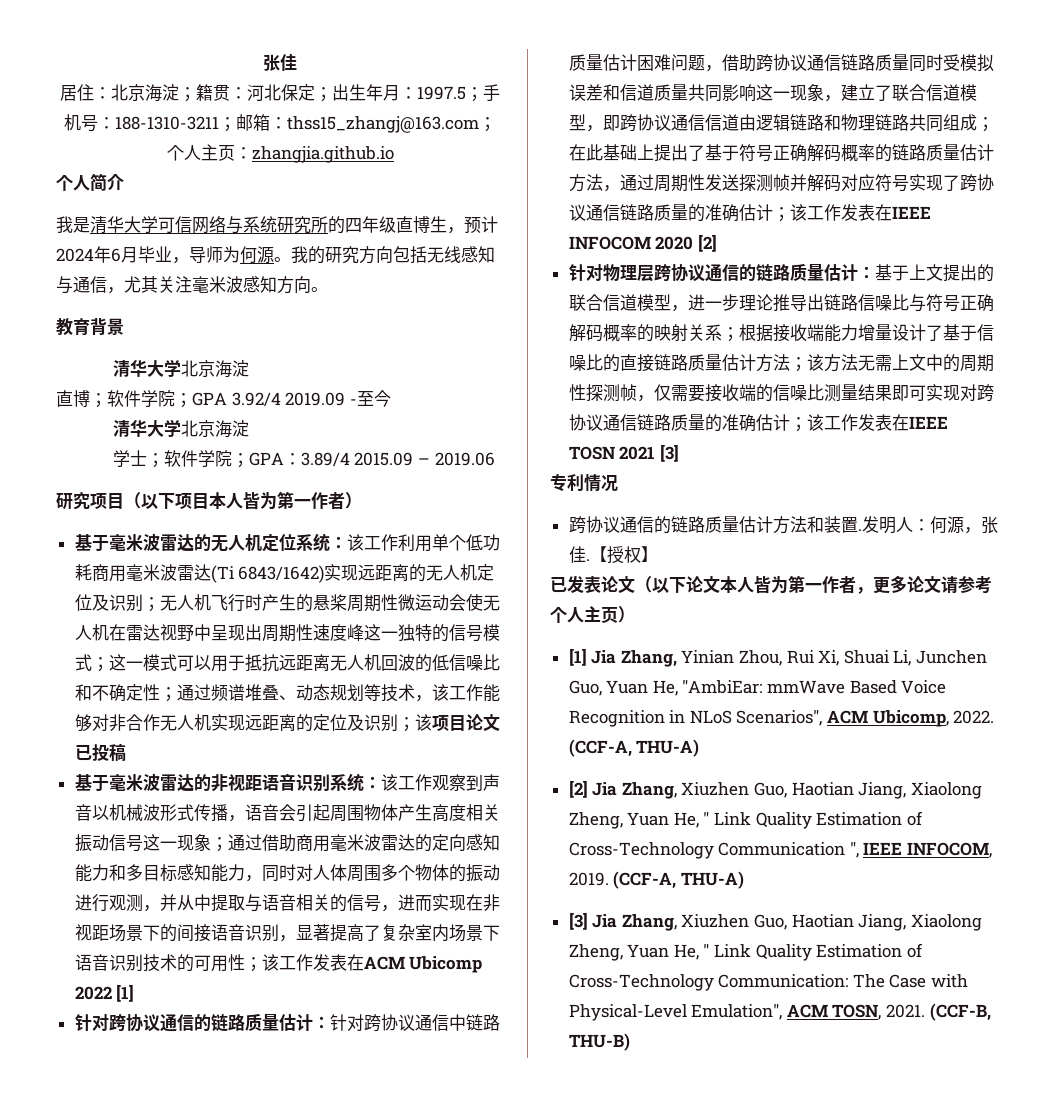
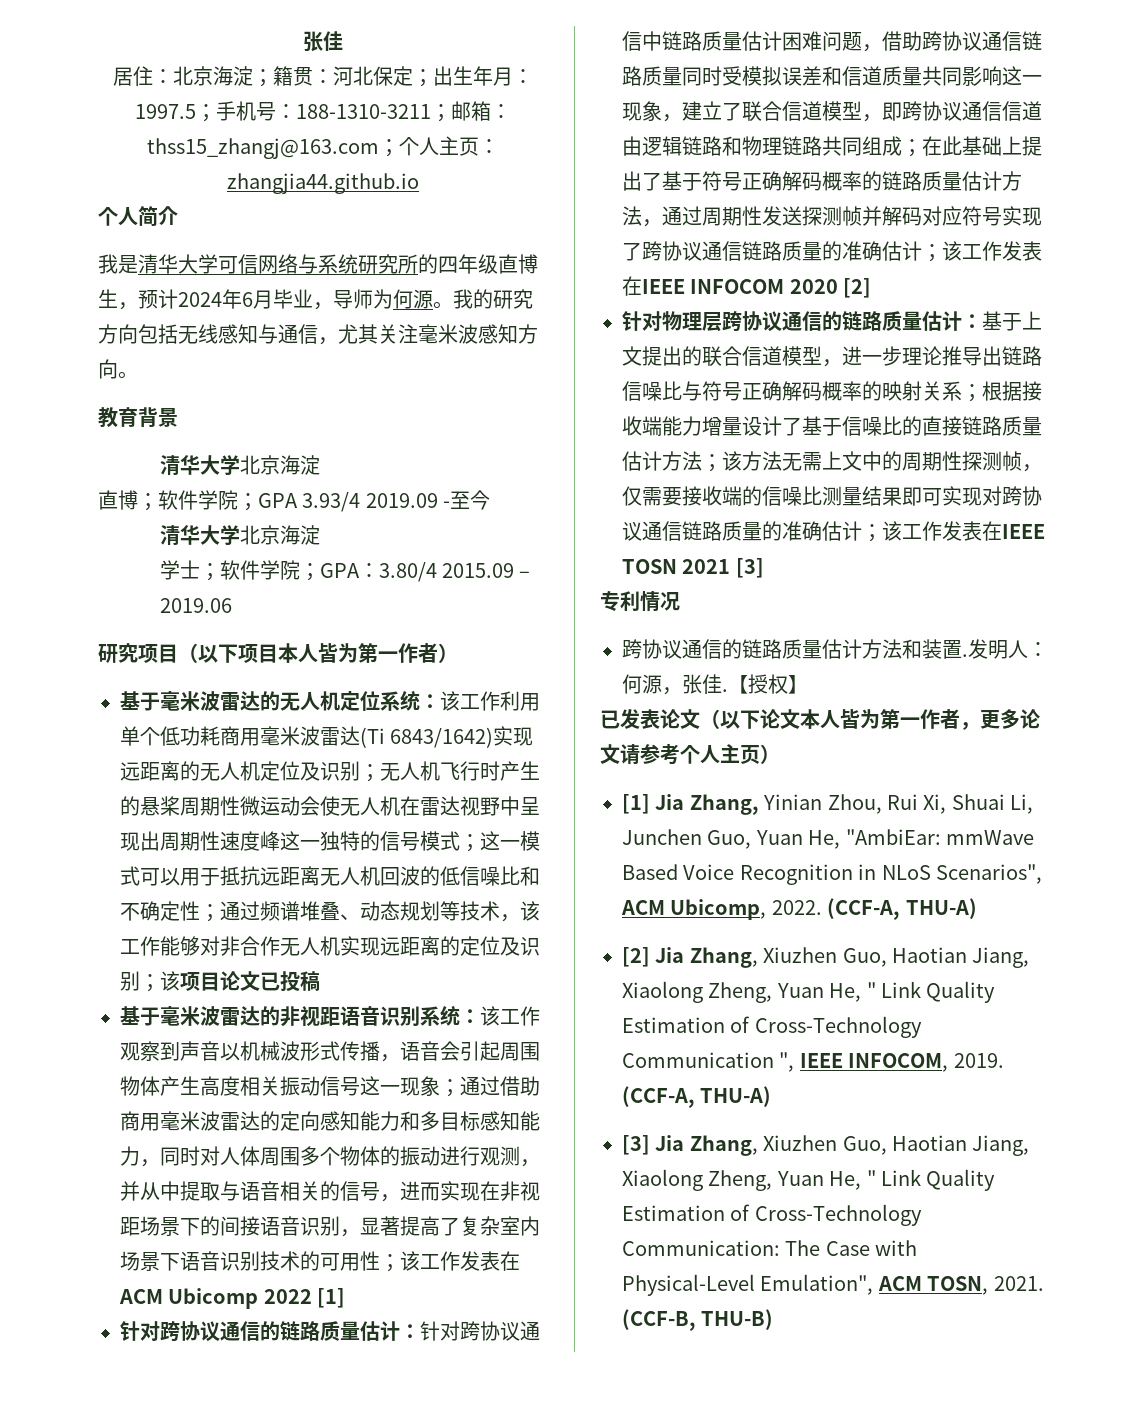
- 居住：北京海淀；籍贯：河北保定；出生年月：1997.5；手机号：188-1310-3211；邮箱：thss15_zhangj@163.com；个人主页：zhangjia.github.io
+ 居住：北京海淀；籍贯：河北保定；出生年月：1997.5；手机号：188-1310-3211；邮箱：thss15_zhangj@163.com；个人主页：zhangjia44.github.io
- 直博；软件学院；GPA 3.92/4 2019.09 -至今
+ 直博；软件学院；GPA 3.93/4 2019.09 -至今
- 学士；软件学院；GPA：3.89/4 2015.09 – 2019.06
+ 学士；软件学院；GPA：3.80/4 2015.09 – 2019.06

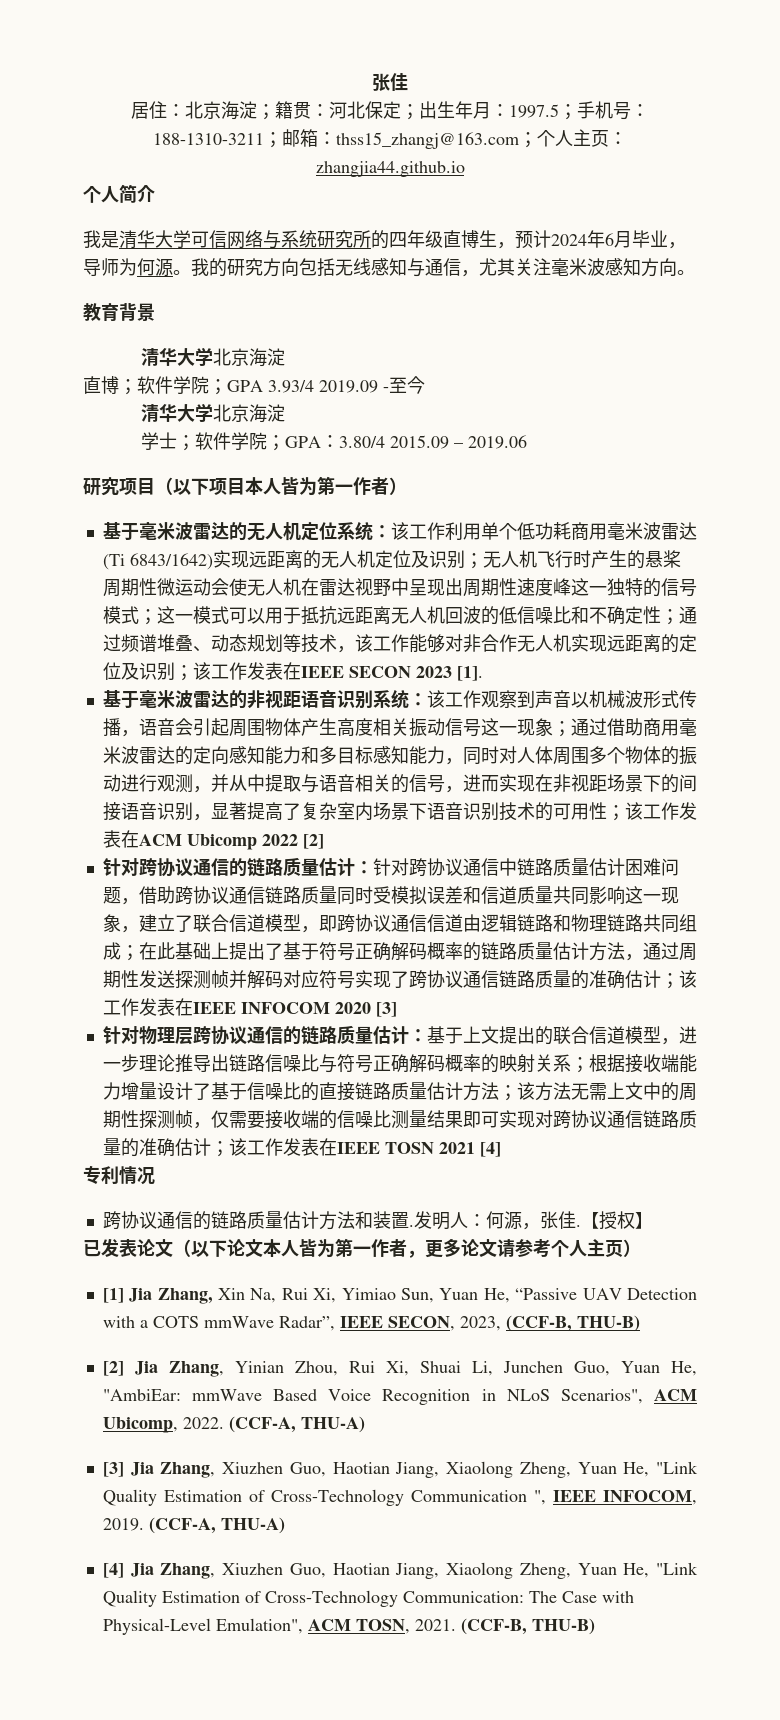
- 该项目论文已投稿
+ 该工作发表在IEEE SECON 2023 [1].
- 该工作发表在ACM Ubicomp 2022 [1]
+ 该工作发表在ACM Ubicomp 2022 [2]
- 该工作发表在IEEE INFOCOM 2020 [2]
+ 该工作发表在IEEE INFOCOM 2020 [3]
- 该工作发表在IEEE TOSN 2021 [3]
+ 该工作发表在IEEE TOSN 2021 [4]
- [1] Jia Zhang, Yinian Zhou, Rui Xi, Shuai Li, Junchen Guo, Yuan He, "AmbiEar: mmWave Based Voice Recognition in NLoS Scenarios", ACM Ubicomp, 2022.
+ [1] Jia Zhang, Xin Na, Rui Xi, Yimiao Sun, Yuan He, “Passive UAV Detection with a COTS mmWave Radar”, IEEE SECON, 2023, (CCF-B, THU-B)
+ [2] Jia Zhang, Yinian Zhou, Rui Xi, Shuai Li, Junchen Guo, Yuan He, "AmbiEar: mmWave Based Voice Recognition in NLoS Scenarios", ACM Ubicomp, 2022.
- [2] Jia Zhang, Xiuzhen Guo, Haotian Jiang, Xiaolong Zheng, Yuan He, " Link Quality Estimation of Cross-Technology Communication ", IEEE INFOCOM, 2019.
+ [3] Jia Zhang, Xiuzhen Guo, Haotian Jiang, Xiaolong Zheng, Yuan He, "Link Quality Estimation of Cross-Technology Communication ", IEEE INFOCOM, 2019.
- [3] Jia Zhang, Xiuzhen Guo, Haotian Jiang, Xiaolong Zheng, Yuan He, " Link Quality Estimation of Cross-Technology Communication: The Case with Physical-Level Emulation", ACM TOSN, 2021.
+ [4] Jia Zhang, Xiuzhen Guo, Haotian Jiang, Xiaolong Zheng, Yuan He, "Link Quality Estimation of Cross-Technology Communication: The Case with Physical-Level Emulation", ACM TOSN, 2021.

